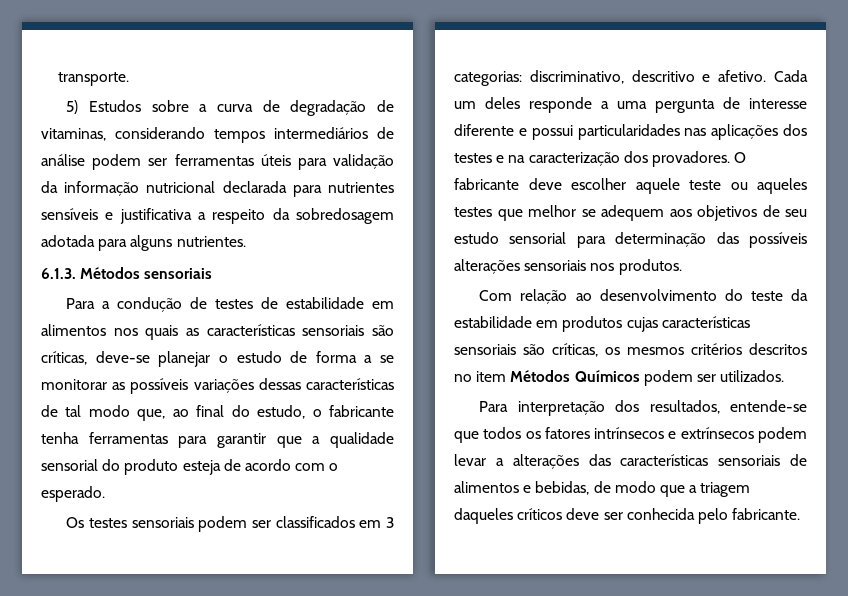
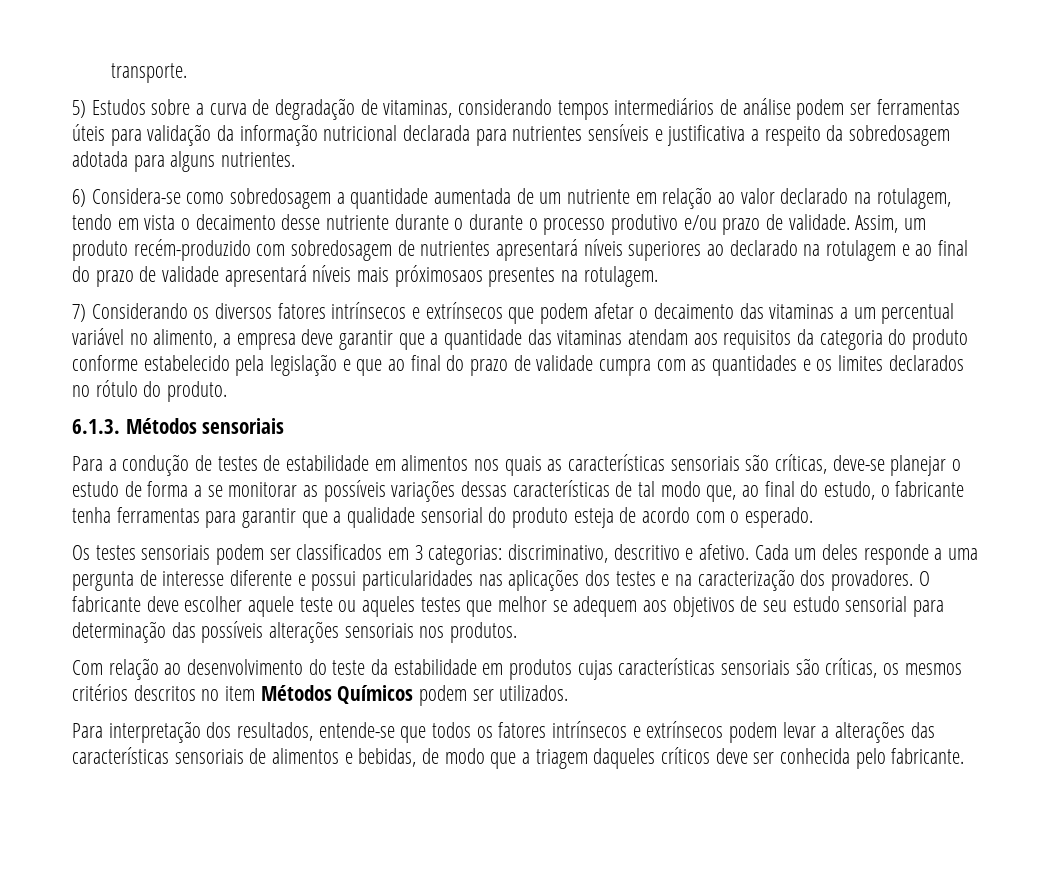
+ 6) Considera-se como sobredosagem a quantidade aumentada de um nutriente em relação ao valor declarado na rotulagem, tendo em vista o decaimento desse nutriente durante o durante o processo produtivo e/ou prazo de validade. Assim, um produto recém-produzido com sobredosagem de nutrientes apresentará níveis superiores ao declarado na rotulagem e ao final do prazo de validade apresentará níveis mais próximosaos presentes na rotulagem.
+ 7) Considerando os diversos fatores intrínsecos e extrínsecos que podem afetar o decaimento das vitaminas a um percentual variável no alimento, a empresa deve garantir que a quantidade das vitaminas atendam aos requisitos da categoria do produto conforme estabelecido pela legislação e que ao final do prazo de validade cumpra com as quantidades e os limites declarados no rótulo do produto.

